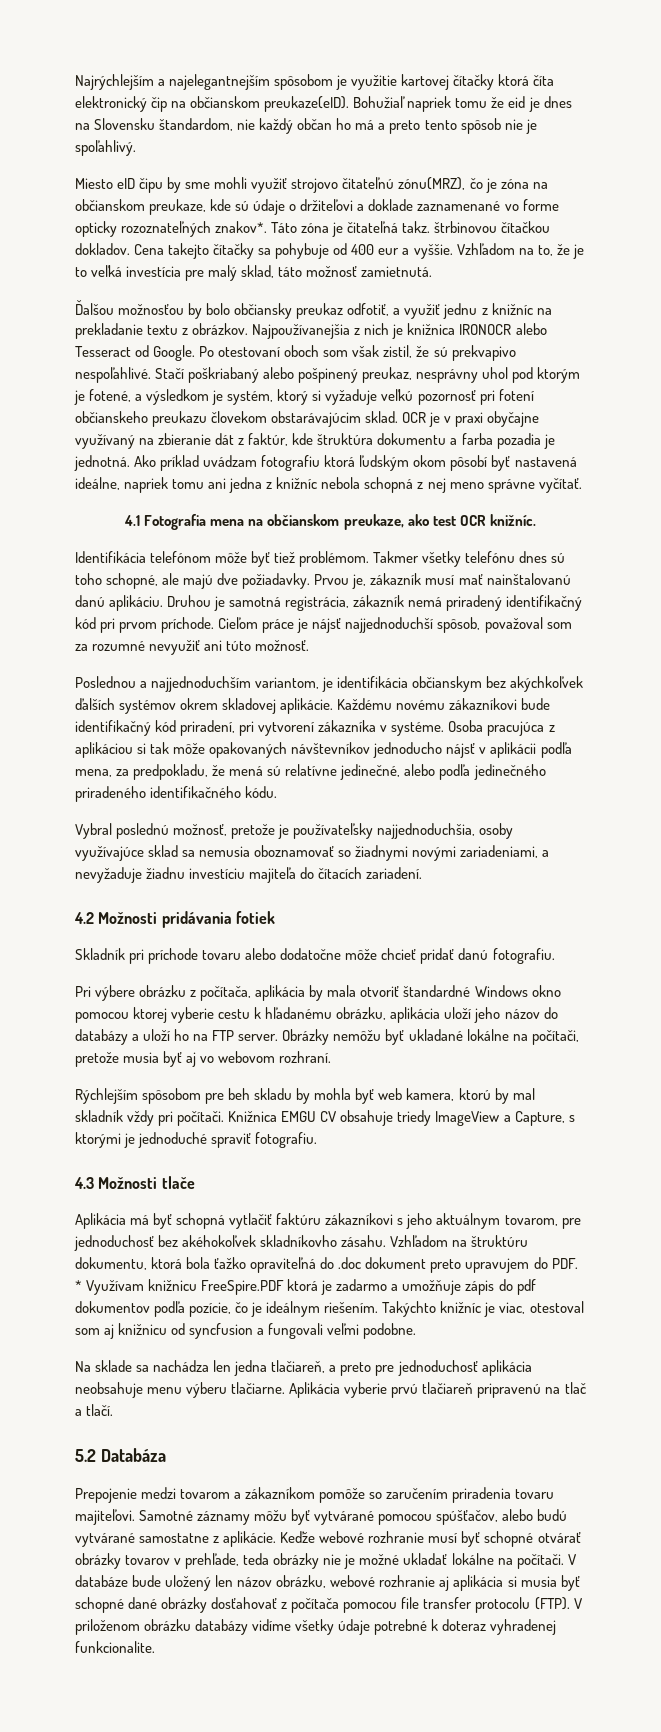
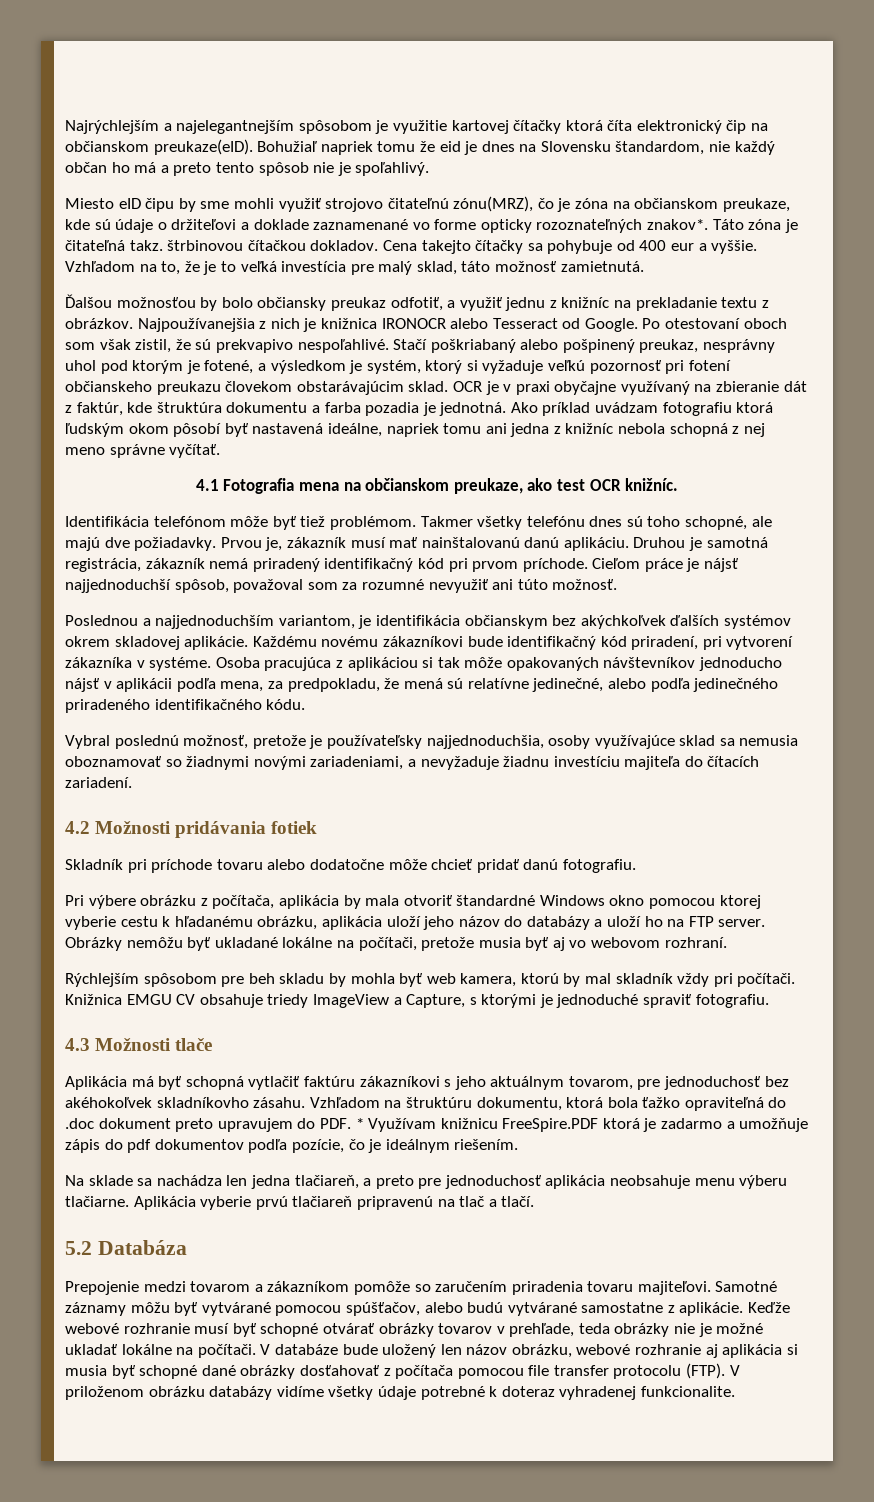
- Takýchto knižníc je viac, otestoval som aj knižnicu od syncfusion a fungovali veľmi podobne.

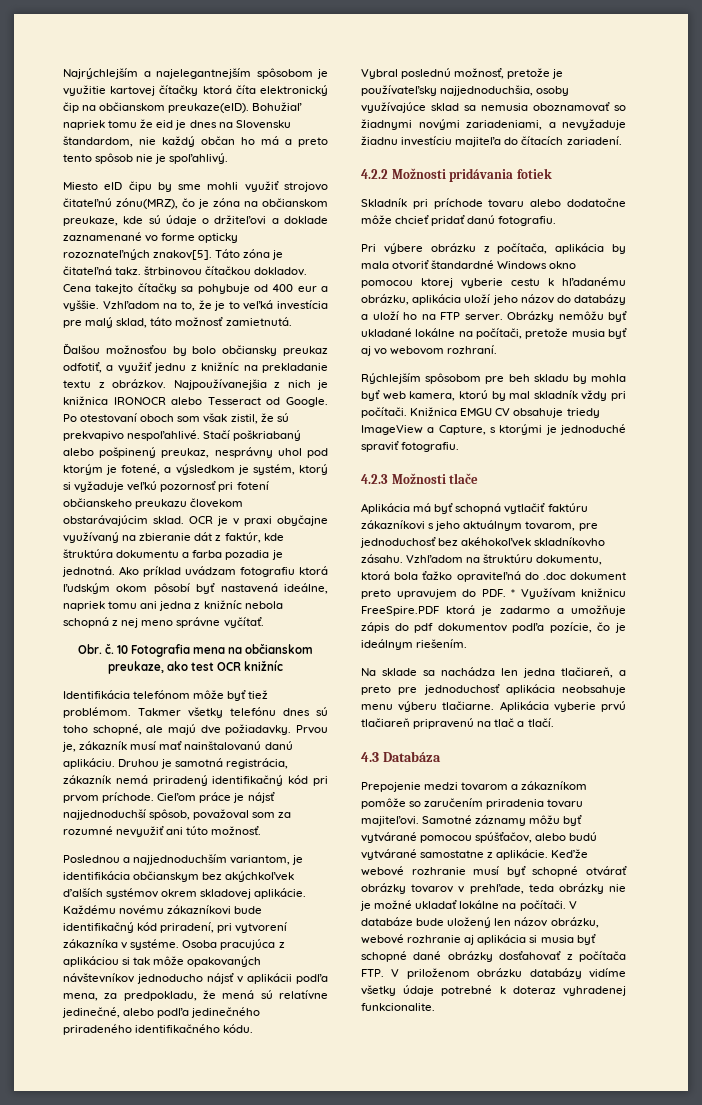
- Miesto eID čipu by sme mohli využiť strojovo čitateľnú zónu(MRZ), čo je zóna na občianskom preukaze, kde sú údaje o držiteľovi a doklade zaznamenané vo forme opticky rozoznateľných znakov*.
+ Miesto eID čipu by sme mohli využiť strojovo čitateľnú zónu(MRZ), čo je zóna na občianskom preukaze, kde sú údaje o držiteľovi a doklade zaznamenané vo forme opticky rozoznateľných znakov[5].
- 4.1 Fotografia mena na občianskom preukaze, ako test OCR knižníc.
+ Obr. č. 10 Fotografia mena na občianskom preukaze, ako test OCR knižníc
- 4.2 Možnosti pridávania fotiek
+ 4.2.2 Možnosti pridávania fotiek
- 4.3 Možnosti tlače
+ 4.2.3 Možnosti tlače
- 5.2 Databáza
+ 4.3 Databáza
- V databáze bude uložený len názov obrázku, webové rozhranie aj aplikácia si musia byť schopné dané obrázky dosťahovať z počítača pomocou file transfer protocolu (FTP). V priloženom obrázku databázy vidíme všetky údaje potrebné k doteraz vyhradenej funkcionalite.
+ V databáze bude uložený len názov obrázku, webové rozhranie aj aplikácia si musia byť schopné dané obrázky dosťahovať z počítača FTP. V priloženom obrázku databázy vidíme všetky údaje potrebné k doteraz vyhradenej funkcionalite.

